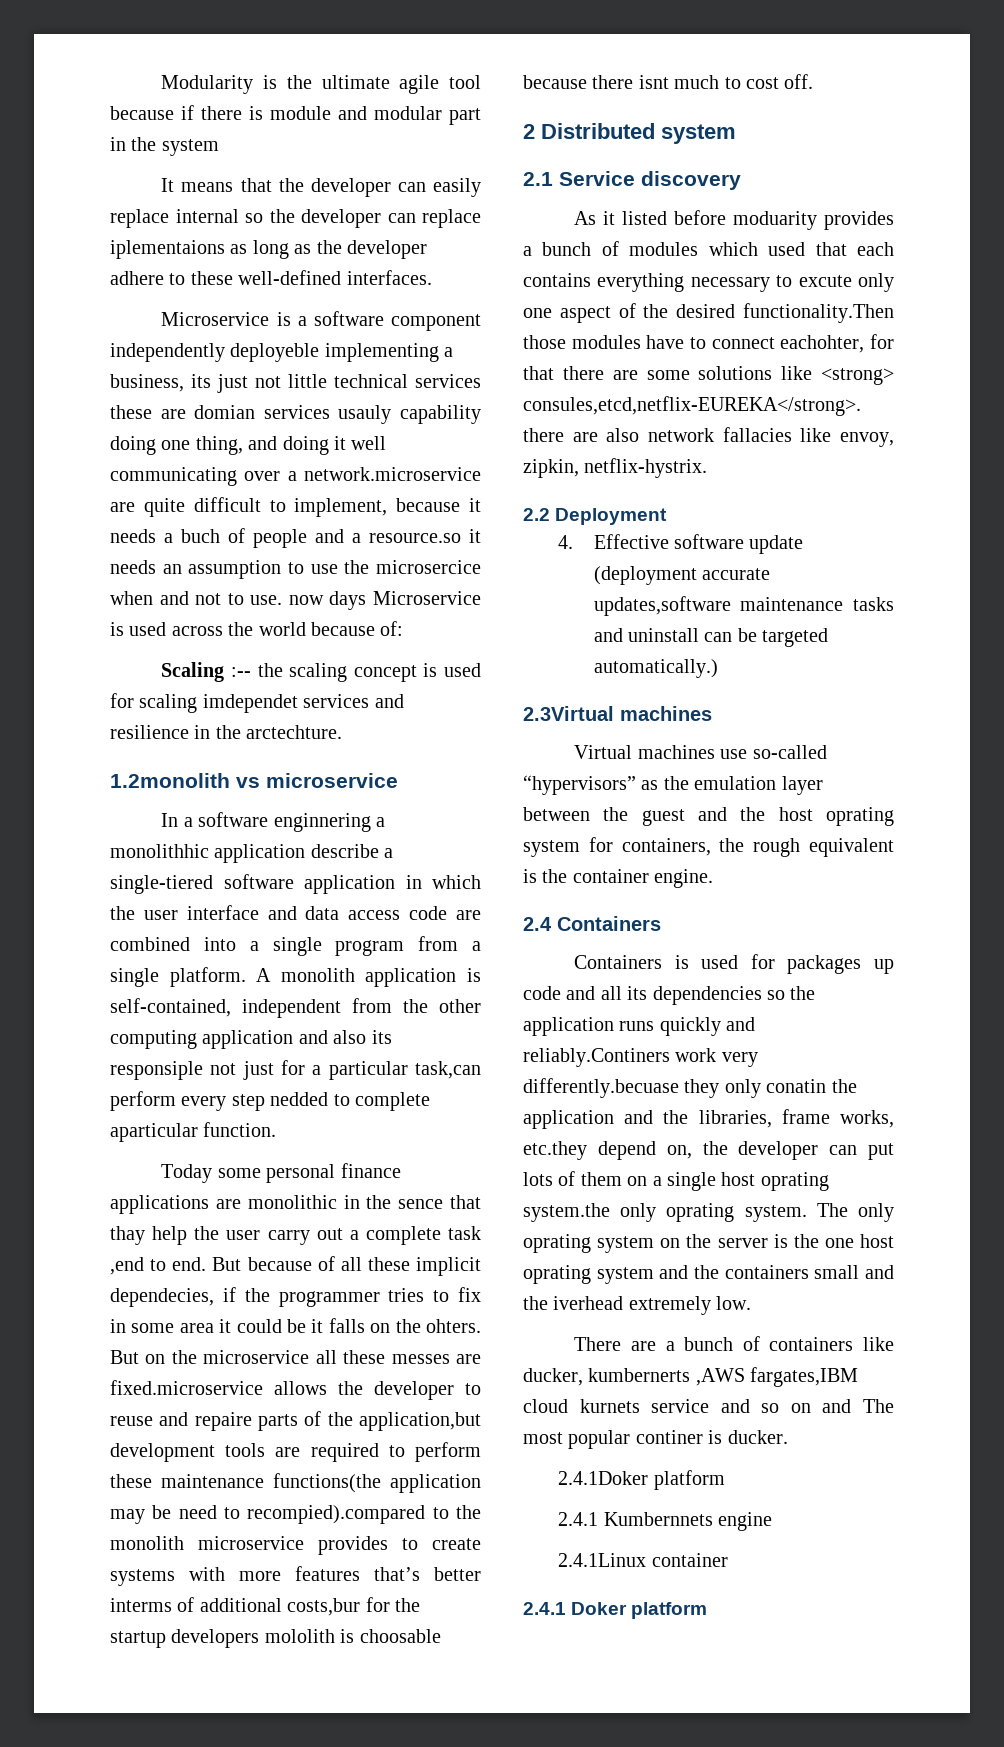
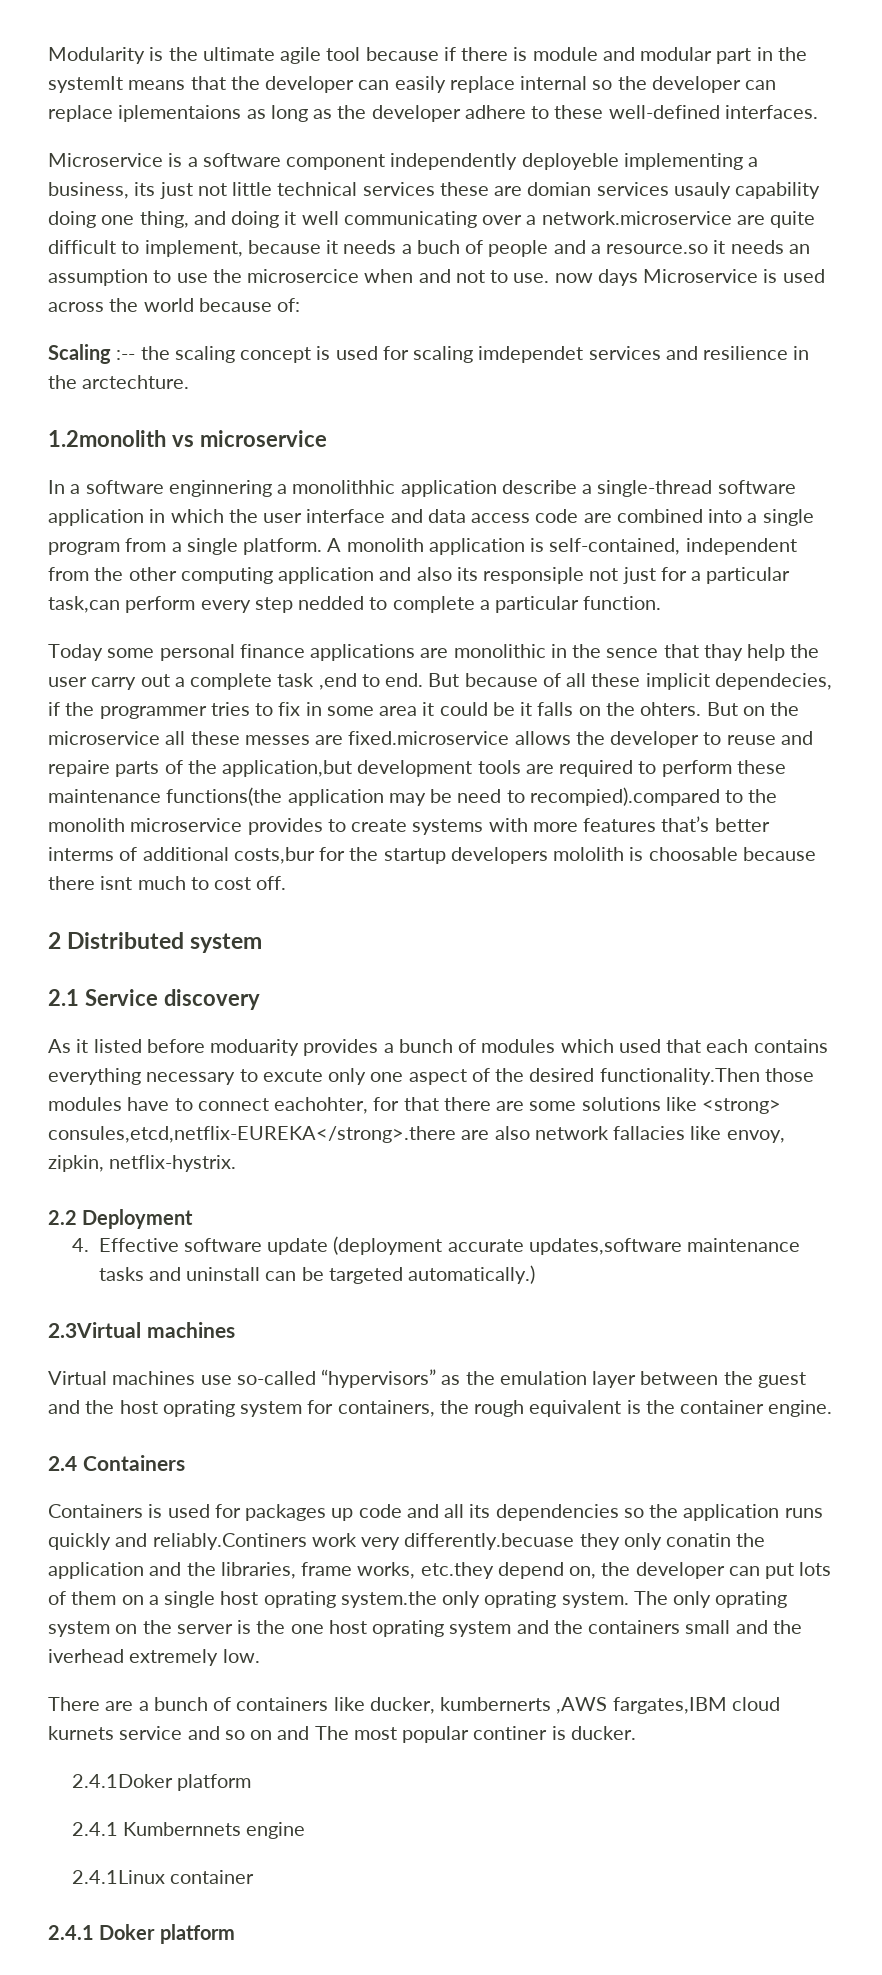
- Modularity is the ultimate agile tool because if there is module and modular part in the system
- It means that the developer can easily replace internal so the developer can replace iplementaions as long as the developer adhere to these well-defined interfaces.
+ Modularity is the ultimate agile tool because if there is module and modular part in the systemIt means that the developer can easily replace internal so the developer can replace iplementaions as long as the developer adhere to these well-defined interfaces.
- In a software enginnering a monolithhic application describe a single-tiered software application in which the user interface and data access code are combined into a single program from a single platform.
+ In a software enginnering a monolithhic application describe a single-thread software application in which the user interface and data access code are combined into a single program from a single platform.
- A monolith application is self-contained, independent from the other computing application and also its responsiple not just for a particular task,can perform every step nedded to complete aparticular function.
+ A monolith application is self-contained, independent from the other computing application and also its responsiple not just for a particular task,can perform every step nedded to complete a particular function.

